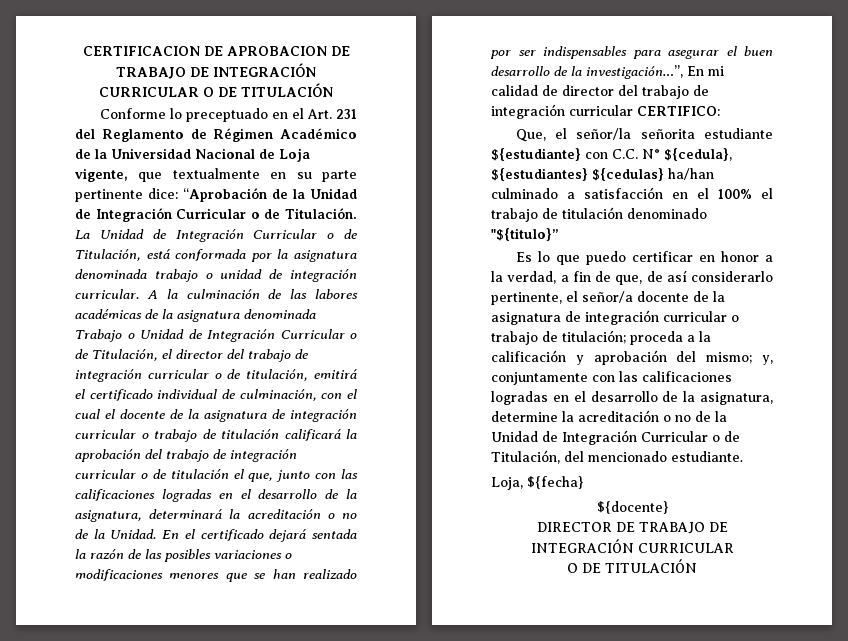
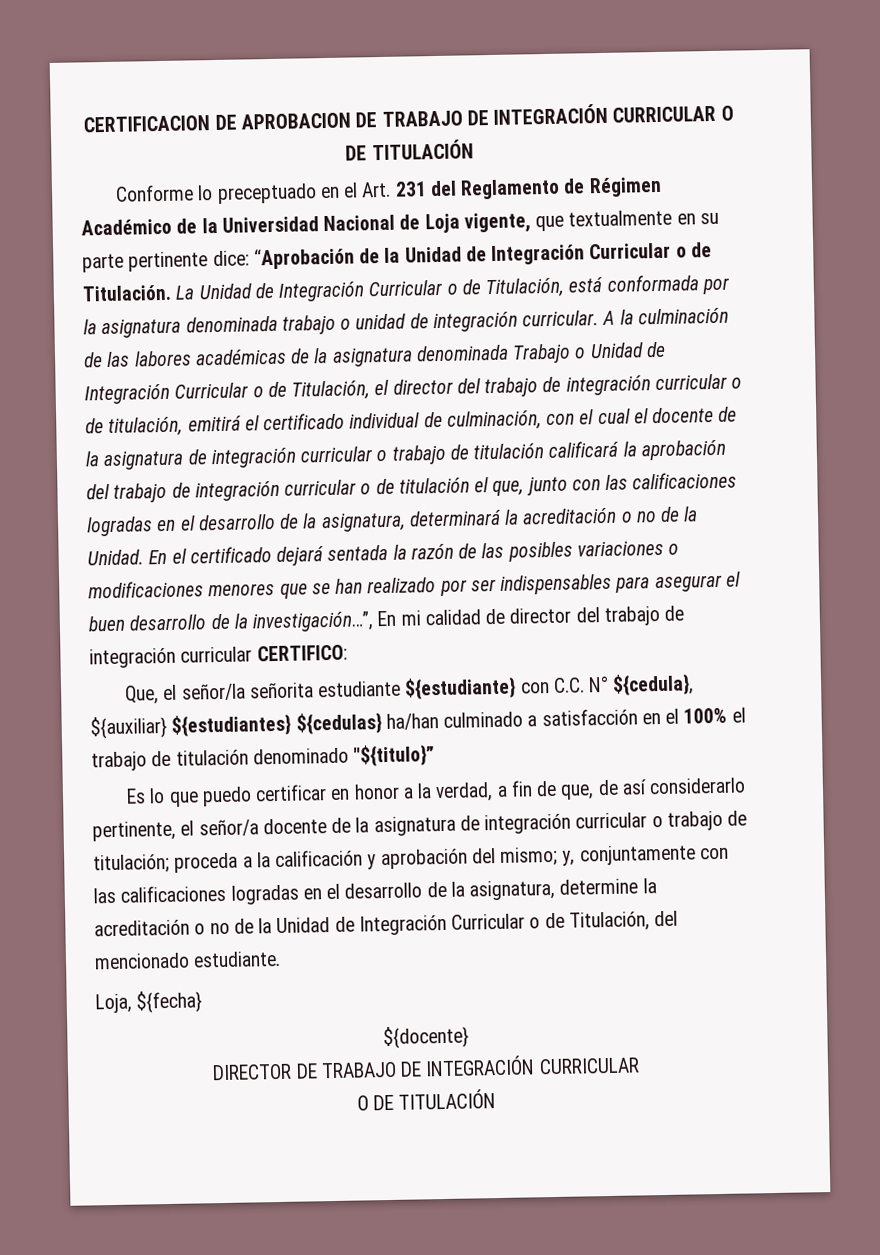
- Que, el señor/la señorita estudiante ${estudiante} con C.C. N° ${cedula}, ${estudiantes} ${cedulas} ha/han culminado a satisfacción en el 100% el trabajo de titulación denominado "${titulo}”
+ Que, el señor/la señorita estudiante ${estudiante} con C.C. N° ${cedula}, ${auxiliar} ${estudiantes} ${cedulas} ha/han culminado a satisfacción en el 100% el trabajo de titulación denominado "${titulo}”

